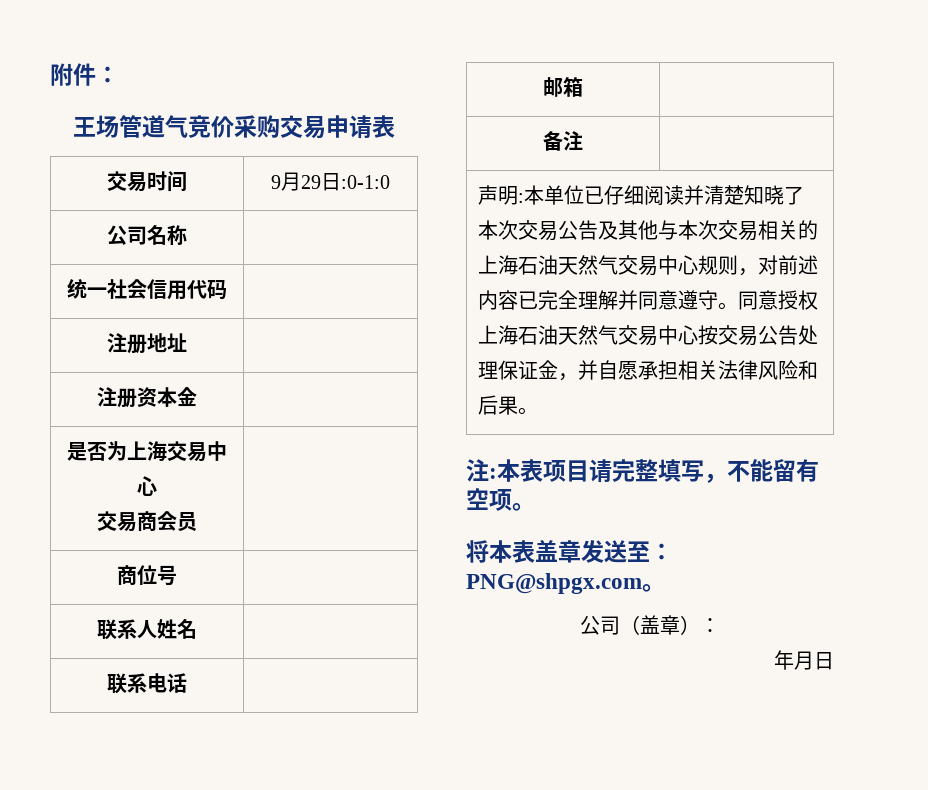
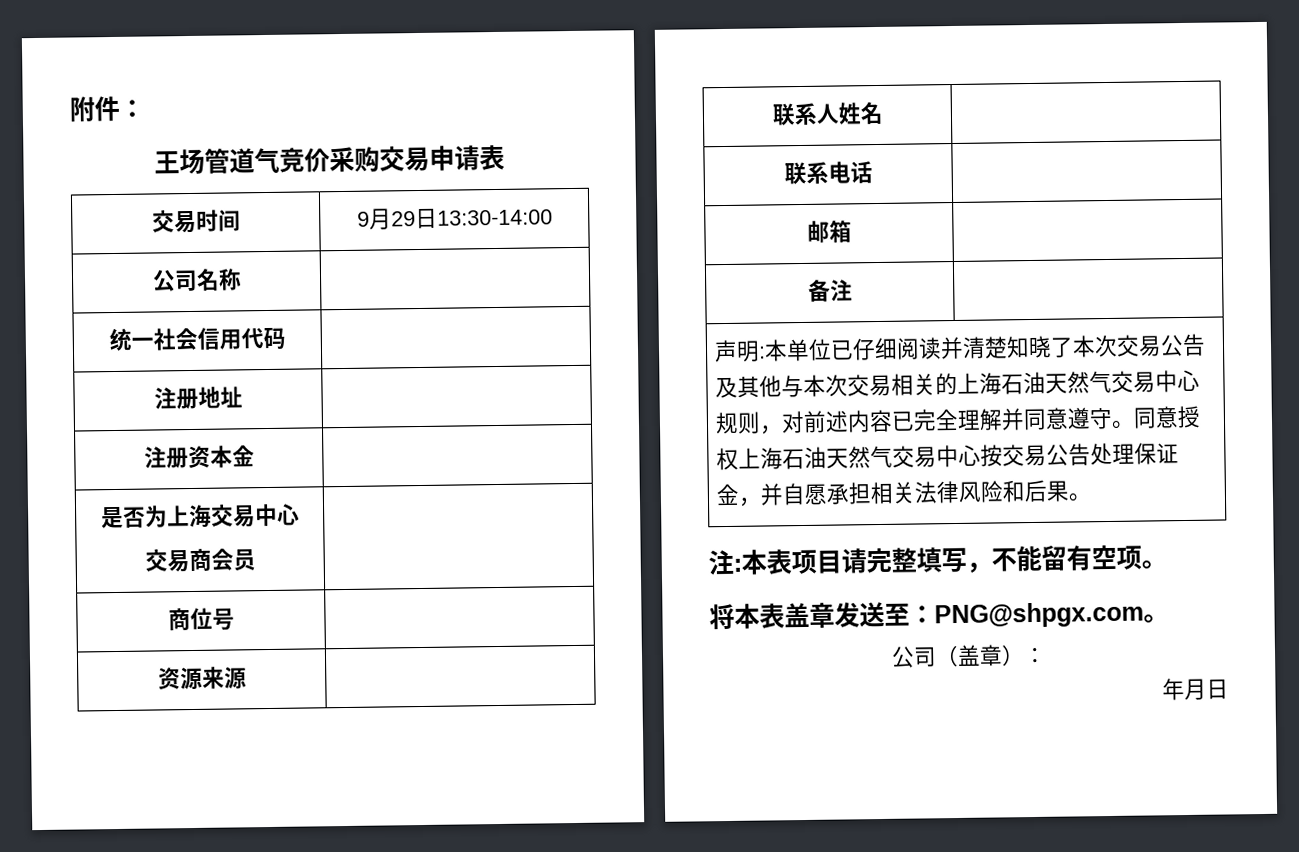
- 交易时间 | 9月29日:0-1:0
+ 交易时间 | 9月29日13:30-14:00
+ 资源来源 |

